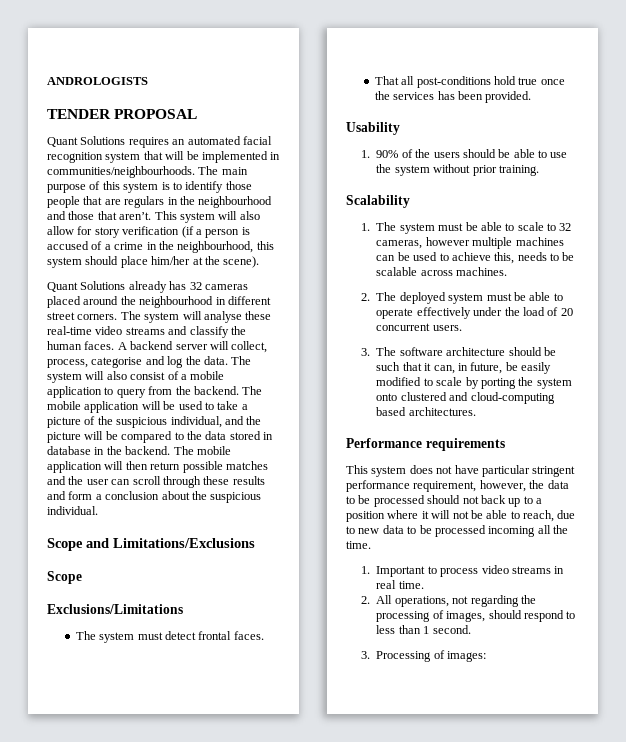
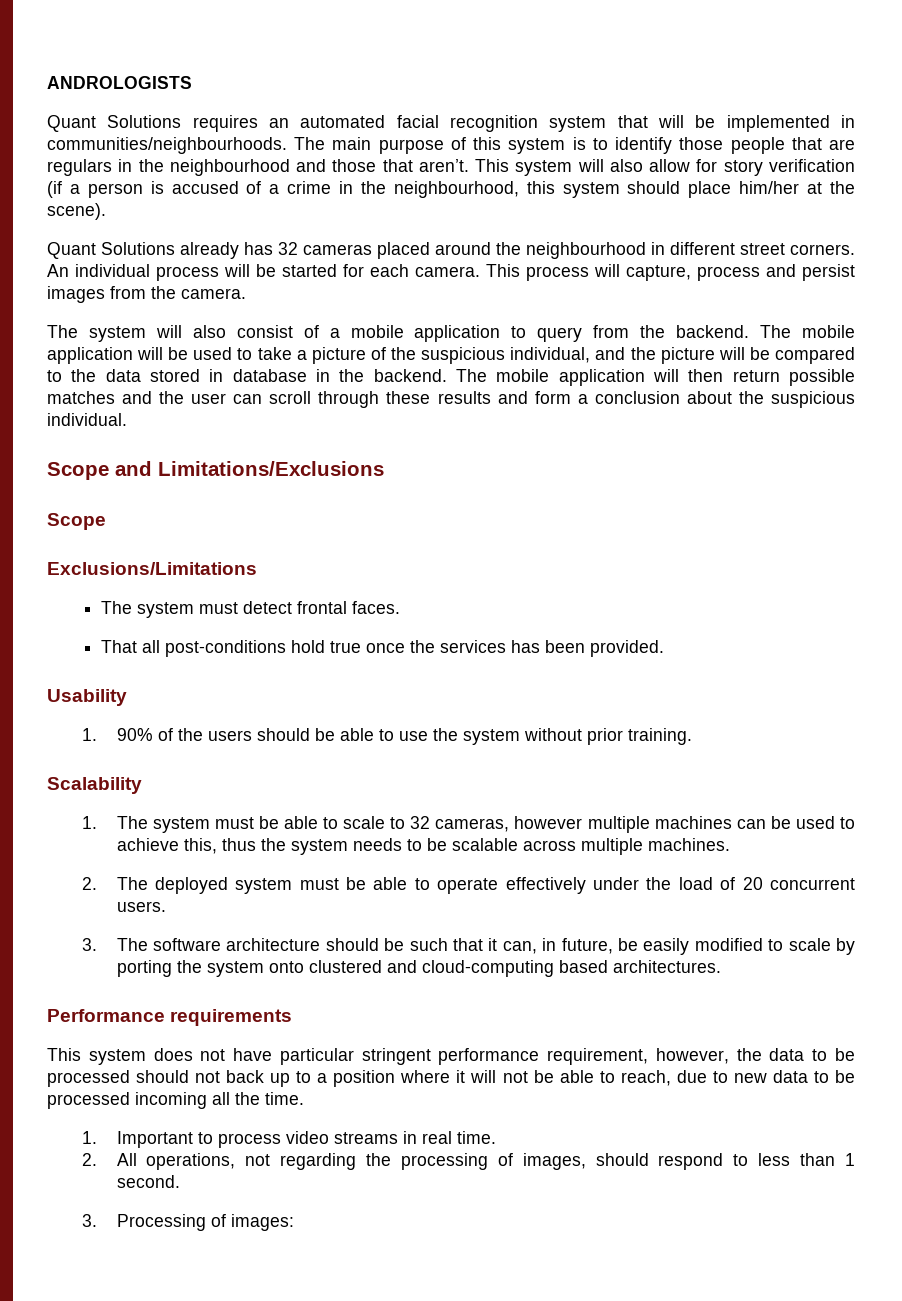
- TENDER PROPOSAL
- The system will analyse these real-time video streams and classify the human faces. A backend server will collect, process, categorise and log the data. The system will also consist of a mobile application to query from the backend.
+ An individual process will be started for each camera. This process will capture, process and persist images from the camera.
+ The system will also consist of a mobile application to query from the backend.
- 1. The system must be able to scale to 32 cameras, however multiple machines can be used to achieve this, needs to be scalable across machines.
+ 1. The system must be able to scale to 32 cameras, however multiple machines can be used to achieve this, thus the system needs to be scalable across multiple machines.

